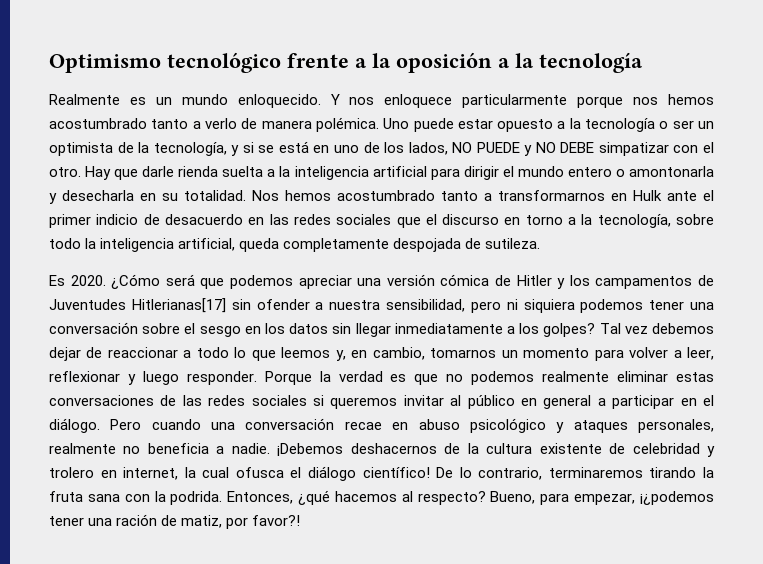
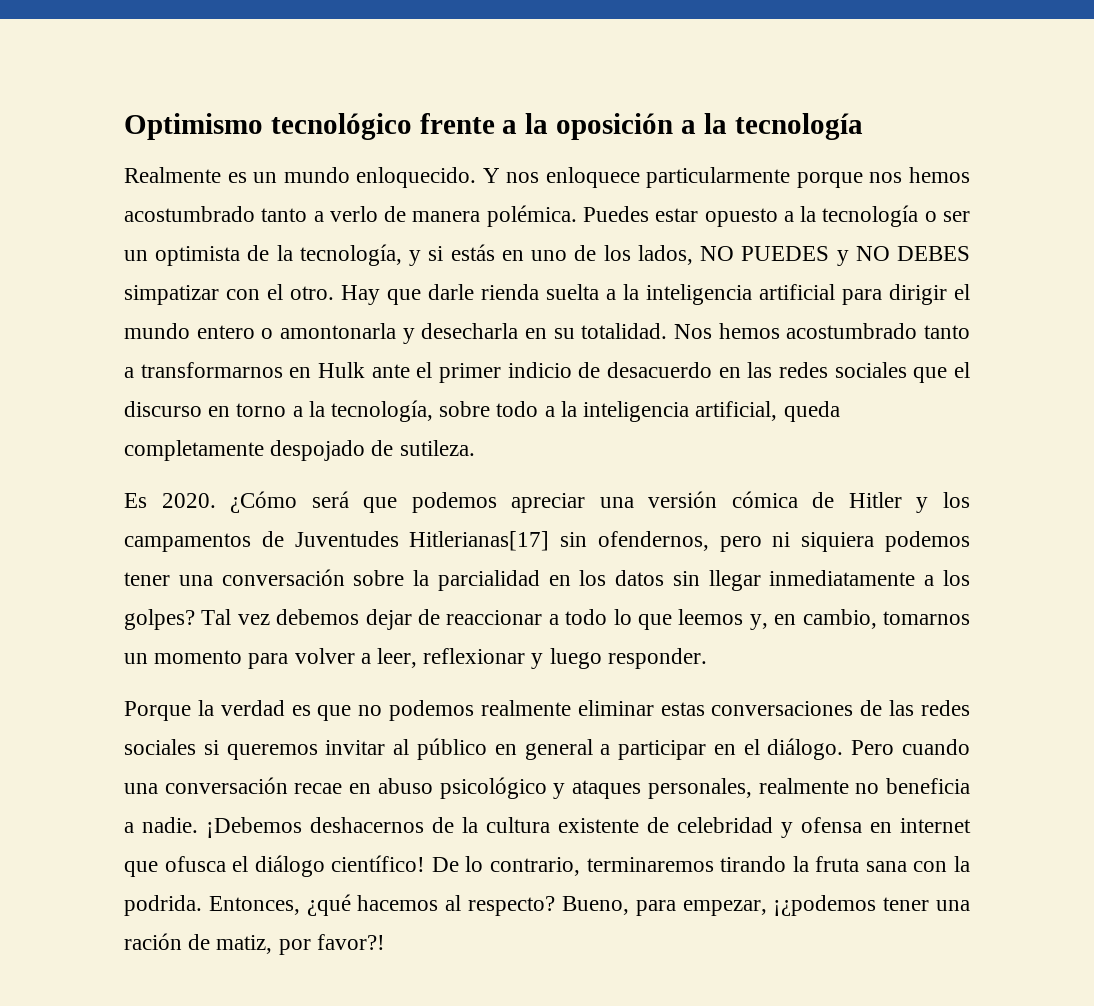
- Uno puede estar opuesto a la tecnología o ser un optimista de la tecnología, y si se está en uno de los lados, NO PUEDE y NO DEBE simpatizar con el otro.
+ Puedes estar opuesto a la tecnología o ser un optimista de la tecnología, y si estás en uno de los lados, NO PUEDES y NO DEBES simpatizar con el otro.
- Nos hemos acostumbrado tanto a transformarnos en Hulk ante el primer indicio de desacuerdo en las redes sociales que el discurso en torno a la tecnología, sobre todo la inteligencia artificial, queda completamente despojada de sutileza.
+ Nos hemos acostumbrado tanto a transformarnos en Hulk ante el primer indicio de desacuerdo en las redes sociales que el discurso en torno a la tecnología, sobre todo a la inteligencia artificial, queda completamente despojado de sutileza.
- ¿Cómo será que podemos apreciar una versión cómica de Hitler y los campamentos de Juventudes Hitlerianas[17] sin ofender a nuestra sensibilidad, pero ni siquiera podemos tener una conversación sobre el sesgo en los datos sin llegar inmediatamente a los golpes?
+ ¿Cómo será que podemos apreciar una versión cómica de Hitler y los campamentos de Juventudes Hitlerianas[17] sin ofendernos, pero ni siquiera podemos tener una conversación sobre la parcialidad en los datos sin llegar inmediatamente a los golpes?
- Tal vez debemos dejar de reaccionar a todo lo que leemos y, en cambio, tomarnos un momento para volver a leer, reflexionar y luego responder. Porque la verdad es que no podemos realmente eliminar estas conversaciones de las redes sociales si queremos invitar al público en general a participar en el diálogo.
+ Tal vez debemos dejar de reaccionar a todo lo que leemos y, en cambio, tomarnos un momento para volver a leer, reflexionar y luego responder.
+ Porque la verdad es que no podemos realmente eliminar estas conversaciones de las redes sociales si queremos invitar al público en general a participar en el diálogo.
- ¡Debemos deshacernos de la cultura existente de celebridad y trolero en internet, la cual ofusca el diálogo científico!
+ ¡Debemos deshacernos de la cultura existente de celebridad y ofensa en internet que ofusca el diálogo científico!

